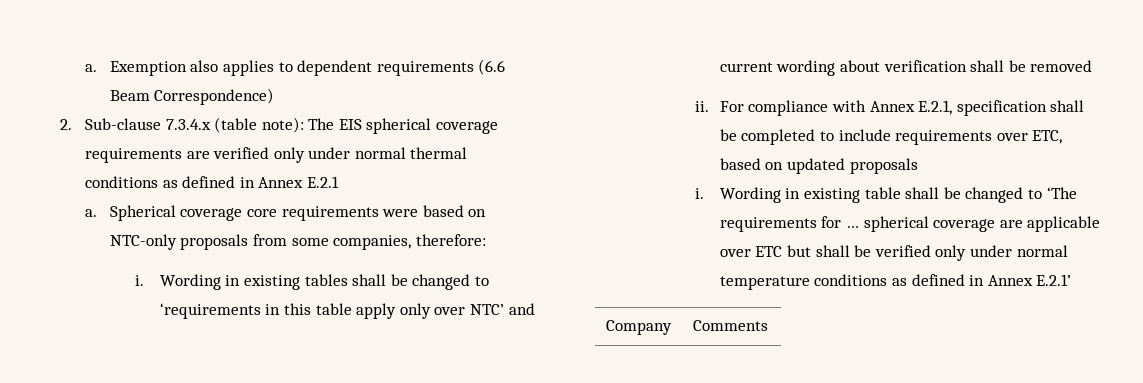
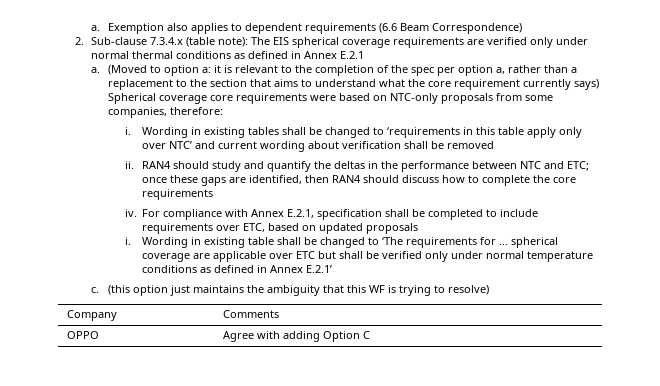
- Spherical coverage core requirements were based on NTC-only proposals from some companies, therefore:
+ (Moved to option a: it is relevant to the completion of the spec per option a, rather than a replacement to the section that aims to understand what the core requirement currently says) Spherical coverage core requirements were based on NTC-only proposals from some companies, therefore:
+ RAN4 should study and quantify the deltas in the performance between NTC and ETC; once these gaps are identified, then RAN4 should discuss how to complete the core requirements
+ iv.
+ c. (this option just maintains the ambiguity that this WF is trying to resolve)
  Company | Comments
+ OPPO | Agree with adding Option C

